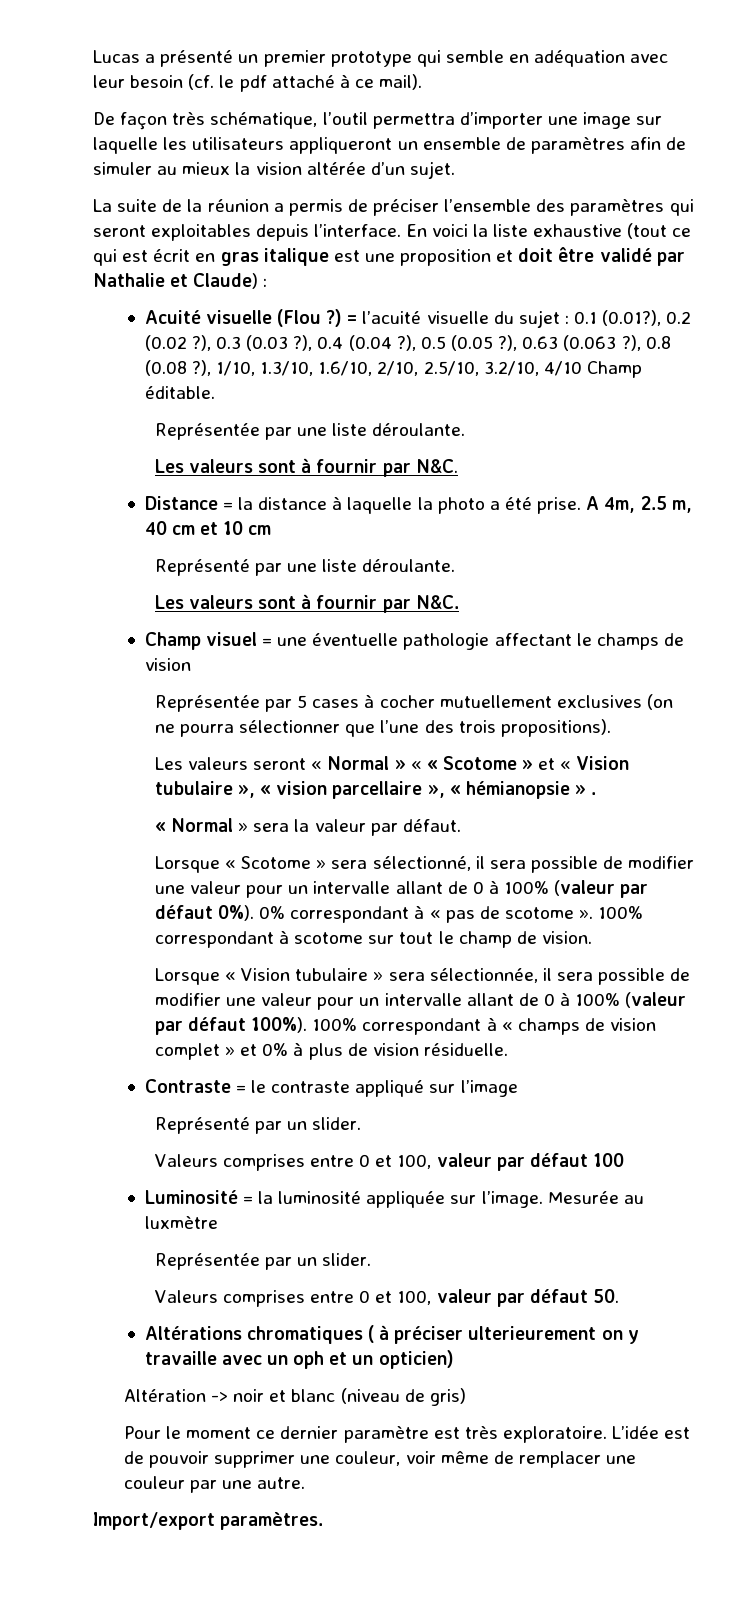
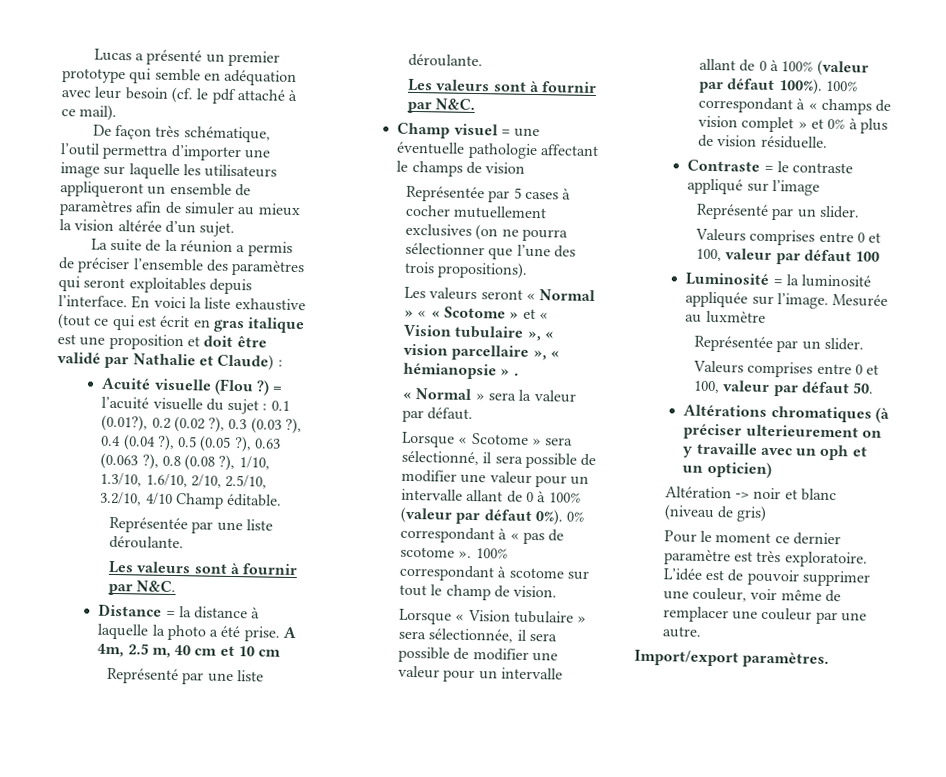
- Altérations chromatiques ( à préciser ulterieurement on y travaille avec un oph et un opticien)
+ Altérations chromatiques (à préciser ulterieurement on y travaille avec un oph et un opticien)

